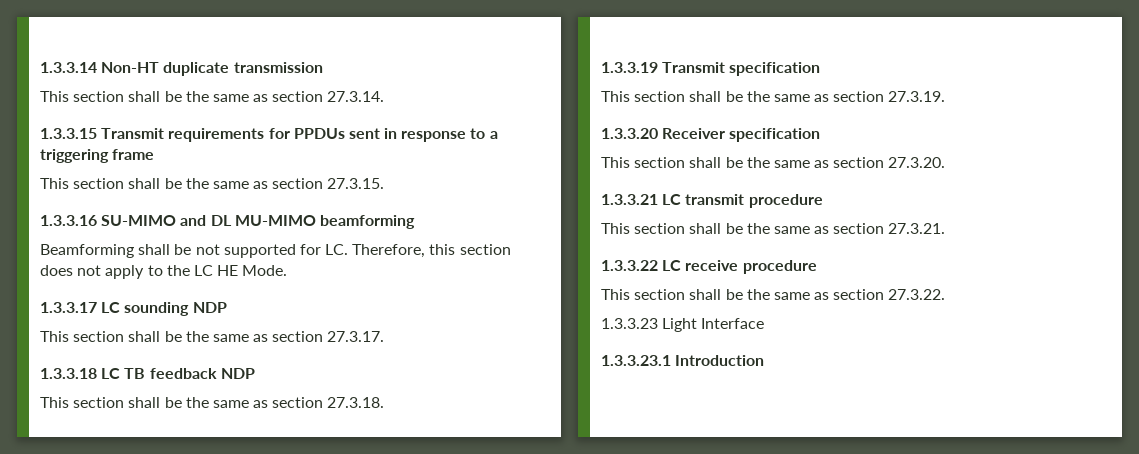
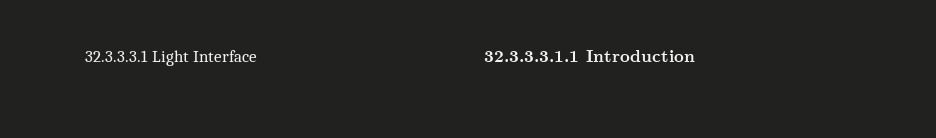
- 1.3.3.14 Non-HT duplicate transmission
- This section shall be the same as section 27.3.14.
- 1.3.3.15 Transmit requirements for PPDUs sent in response to a triggering frame
- This section shall be the same as section 27.3.15.
- 1.3.3.16 SU-MIMO and DL MU-MIMO beamforming
- Beamforming shall be not supported for LC. Therefore, this section does not apply to the LC HE Mode.
- 1.3.3.17 LC sounding NDP
- This section shall be the same as section 27.3.17.
- 1.3.3.18 LC TB feedback NDP
- This section shall be the same as section 27.3.18.
- 1.3.3.19 Transmit specification
- This section shall be the same as section 27.3.19.
- 1.3.3.20 Receiver specification
- This section shall be the same as section 27.3.20.
- 1.3.3.21 LC transmit procedure
- This section shall be the same as section 27.3.21.
- 1.3.3.22 LC receive procedure
- This section shall be the same as section 27.3.22.
- 1.3.3.23 Light Interface
+ 32.3.3.3.1 Light Interface
- 1.3.3.23.1 Introduction
+ 32.3.3.3.1.1 Introduction

